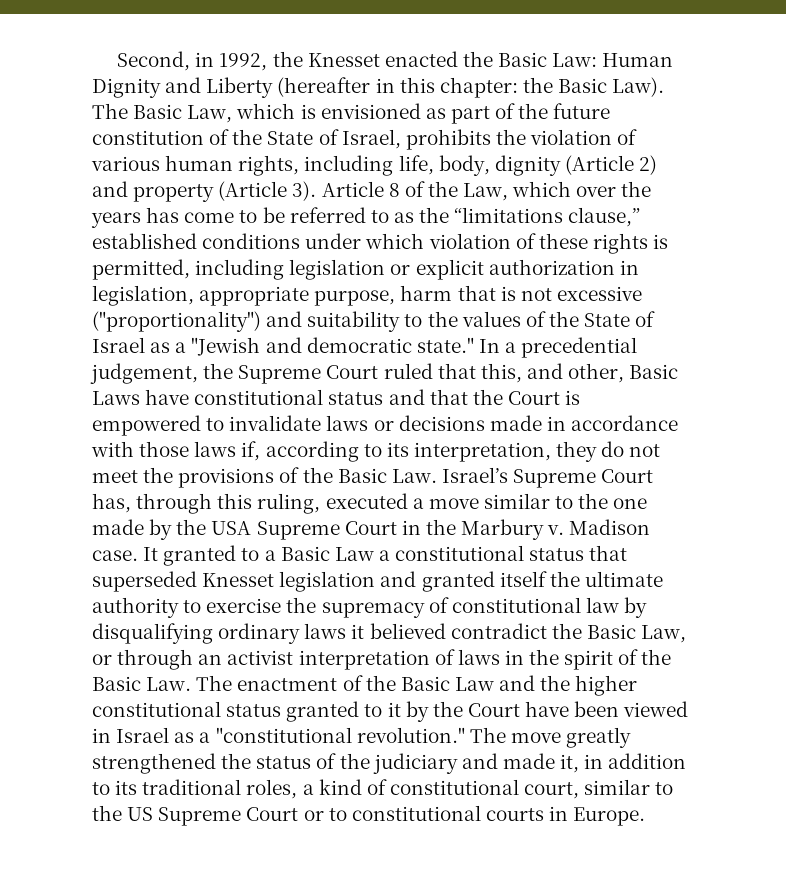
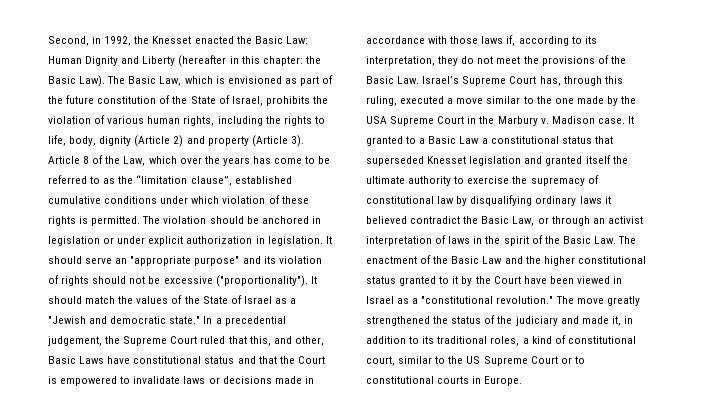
- The Basic Law, which is envisioned as part of the future constitution of the State of Israel, prohibits the violation of various human rights, including life, body, dignity (Article 2) and property (Article 3).
+ The Basic Law, which is envisioned as part of the future constitution of the State of Israel, prohibits the violation of various human rights, including the rights to life, body, dignity (Article 2) and property (Article 3).
- Article 8 of the Law, which over the years has come to be referred to as the “limitations clause,” established conditions under which violation of these rights is permitted, including legislation or explicit authorization in legislation, appropriate purpose, harm that is not excessive ("proportionality") and suitability to the values of the State of Israel as a "Jewish and democratic state."
+ Article 8 of the Law, which over the years has come to be referred to as the “limitation clause”, established cumulative conditions under which violation of these rights is permitted. The violation should be anchored in legislation or under explicit authorization in legislation. It should serve an "appropriate purpose" and its violation of rights should not be excessive ("proportionality"). It should match the values of the State of Israel as a "Jewish and democratic state."

